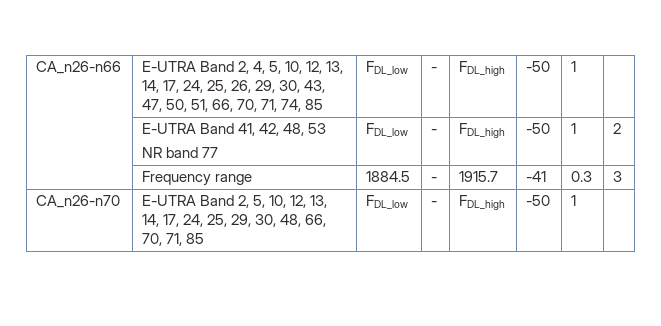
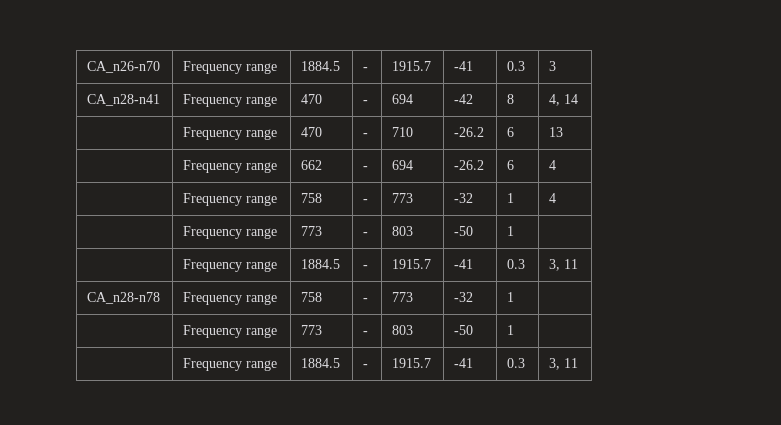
- CA_n26-n66 | E-UTRA Band 2, 4, 5, 10, 12, 13, 14, 17, 24, 25, 26, 29, 30, 43, 47, 50, 51, 66, 70, 71, 74, 85 | FDL_low | - | FDL_high | -50 | 1 |
- | E-UTRA Band 41, 42, 48, 53
- NR band 77 | FDL_low | - | FDL_high | -50 | 1 | 2
- | Frequency range | 1884.5 | - | 1915.7 | -41 | 0.3 | 3
+ CA_n26-n70 | Frequency range | 1884.5 | - | 1915.7 | -41 | 0.3 | 3
- CA_n26-n70 | E-UTRA Band 2, 5, 10, 12, 13, 14, 17, 24, 25, 29, 30, 48, 66, 70, 71, 85 | FDL_low | - | FDL_high | -50 | 1 |
+ CA_n28-n41 | Frequency range | 470 | - | 694 | -42 | 8 | 4, 14
+ | Frequency range | 470 | - | 710 | -26.2 | 6 | 13
+ | Frequency range | 662 | - | 694 | -26.2 | 6 | 4
+ | Frequency range | 758 | - | 773 | -32 | 1 | 4
+ | Frequency range | 773 | - | 803 | -50 | 1 |
+ | Frequency range | 1884.5 | - | 1915.7 | -41 | 0.3 | 3, 11
+ CA_n28-n78 | Frequency range | 758 | - | 773 | -32 | 1 |
+ | Frequency range | 773 | - | 803 | -50 | 1 |
+ | Frequency range | 1884.5 | - | 1915.7 | -41 | 0.3 | 3, 11

